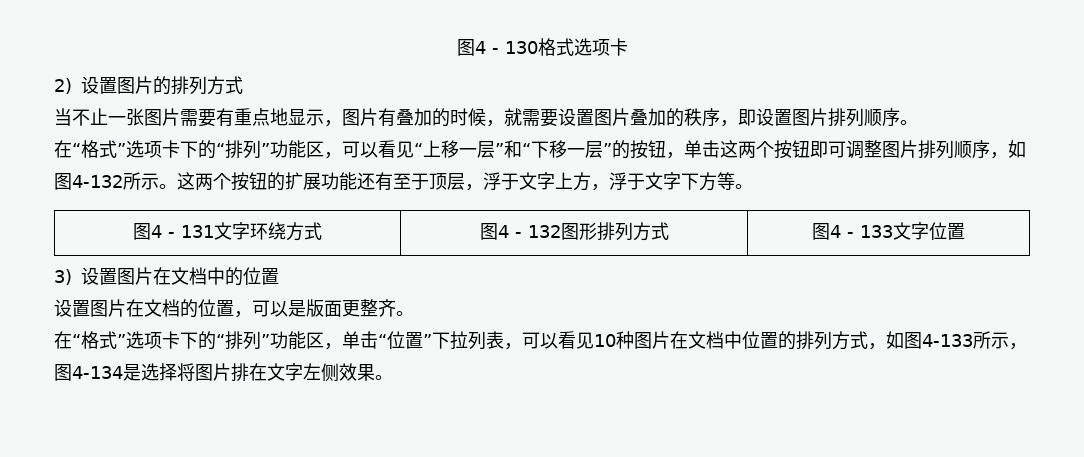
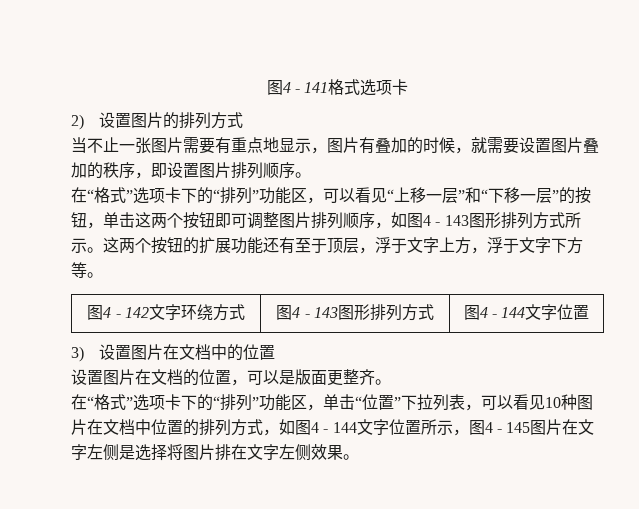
- 图4 - 130格式选项卡
+ 图4 - 141格式选项卡
- 在“格式”选项卡下的“排列”功能区，可以看见“上移一层”和“下移一层”的按钮，单击这两个按钮即可调整图片排列顺序，如图4-132所示。
+ 在“格式”选项卡下的“排列”功能区，可以看见“上移一层”和“下移一层”的按钮，单击这两个按钮即可调整图片排列顺序，如图4 - 143图形排列方式所示。
- 图4 - 131文字环绕方式 | 图4 - 132图形排列方式 | 图4 - 133文字位置
+ 图4 - 142文字环绕方式 | 图4 - 143图形排列方式 | 图4 - 144文字位置
- 在“格式”选项卡下的“排列”功能区，单击“位置”下拉列表，可以看见10种图片在文档中位置的排列方式，如图4-133所示，图4-134是选择将图片排在文字左侧效果。
+ 在“格式”选项卡下的“排列”功能区，单击“位置”下拉列表，可以看见10种图片在文档中位置的排列方式，如图4 - 144文字位置所示，图4 - 145图片在文字左侧是选择将图片排在文字左侧效果。

